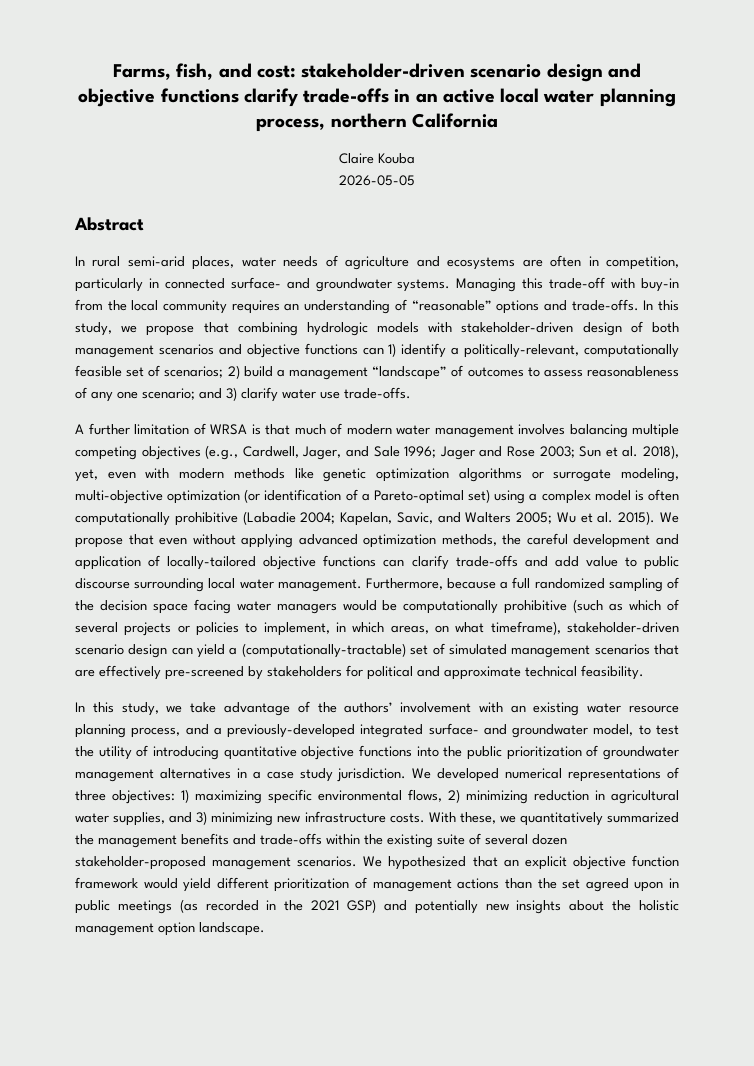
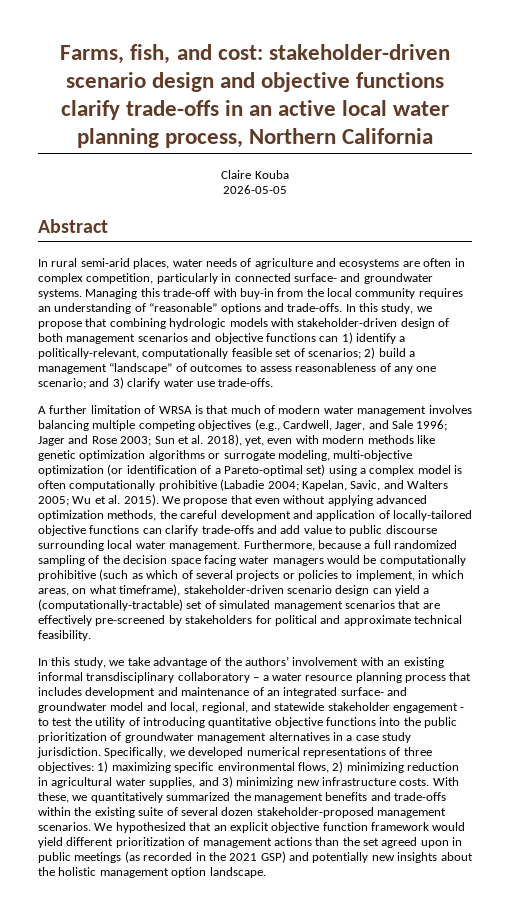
- Farms, fish, and cost: stakeholder-driven scenario design and objective functions clarify trade-offs in an active local water planning process, northern California
+ Farms, fish, and cost: stakeholder-driven scenario design and objective functions clarify trade-offs in an active local water planning process, Northern California
- In rural semi-arid places, water needs of agriculture and ecosystems are often in competition, particularly in connected surface- and groundwater systems.
+ In rural semi-arid places, water needs of agriculture and ecosystems are often in complex competition, particularly in connected surface- and groundwater systems.
- In this study, we take advantage of the authors’ involvement with an existing water resource planning process, and a previously-developed integrated surface- and groundwater model, to test the utility of introducing quantitative objective functions into the public prioritization of groundwater management alternatives in a case study jurisdiction.
+ In this study, we take advantage of the authors’ involvement with an existing informal transdisciplinary collaboratory – a water resource planning process that includes development and maintenance of an integrated surface- and groundwater model and local, regional, and statewide stakeholder engagement - to test the utility of introducing quantitative objective functions into the public prioritization of groundwater management alternatives in a case study jurisdiction.
- We developed numerical representations of three objectives: 1) maximizing specific environmental flows, 2) minimizing reduction in agricultural water supplies, and 3) minimizing new infrastructure costs.
+ Specifically, we developed numerical representations of three objectives: 1) maximizing specific environmental flows, 2) minimizing reduction in agricultural water supplies, and 3) minimizing new infrastructure costs.

